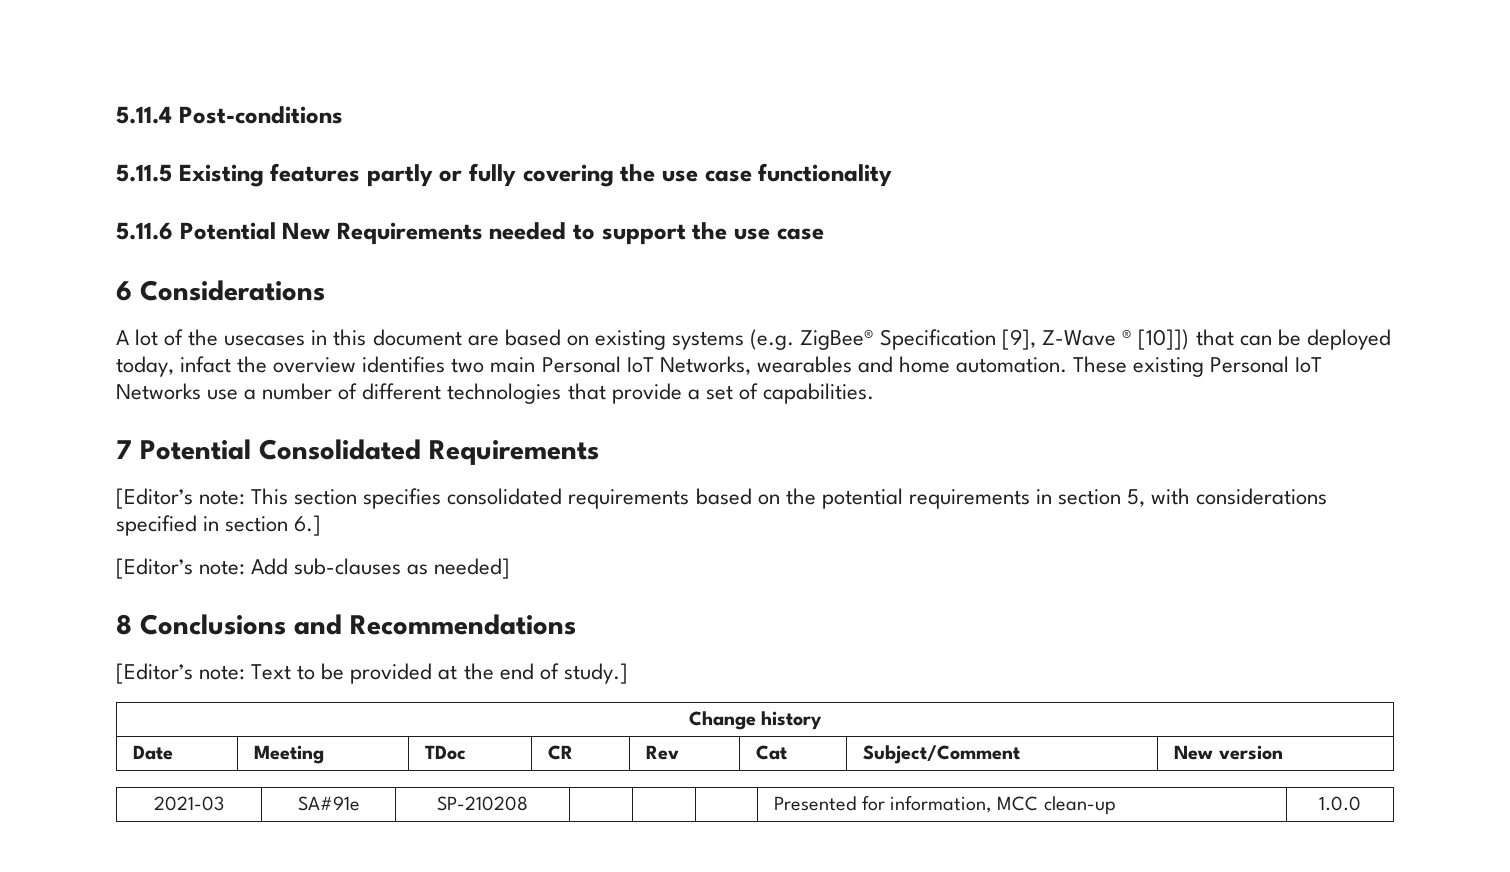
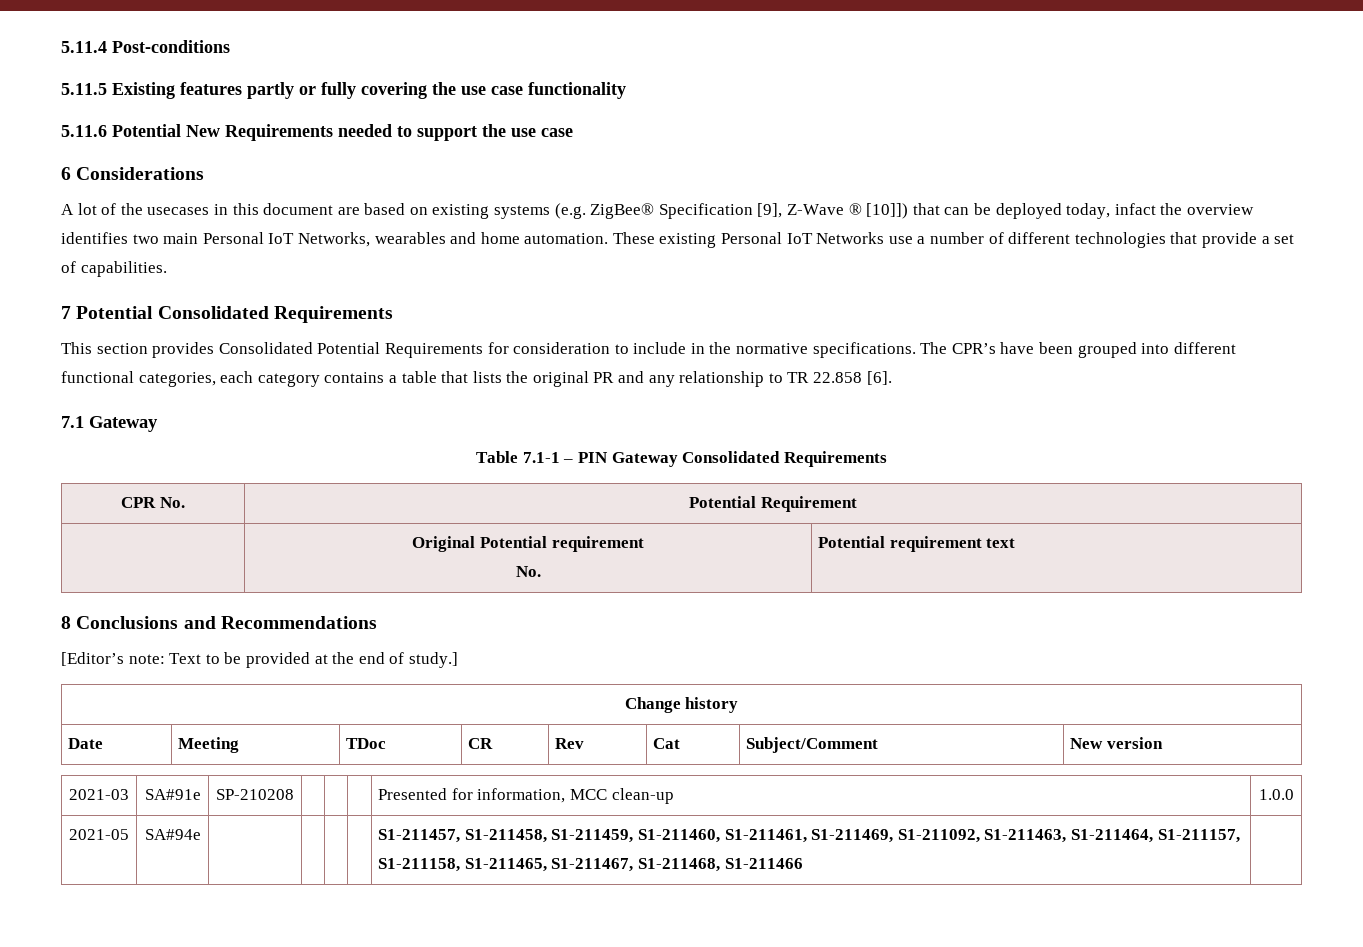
- [Editor’s note: This section specifies consolidated requirements based on the potential requirements in section 5, with considerations specified in section 6.]
- [Editor’s note: Add sub-clauses as needed]
+ This section provides Consolidated Potential Requirements for consideration to include in the normative specifications. The CPR’s have been grouped into different functional categories, each category contains a table that lists the original PR and any relationship to TR 22.858 [6].
+ 7.1 Gateway
+ Table 7.1-1 – PIN Gateway Consolidated Requirements
+ CPR No. | Potential Requirement
+ | Original Potential requirement
+ No. | Potential requirement text
+ 2021-05 | SA#94e | | | | | S1-211457, S1-211458, S1-211459, S1-211460, S1-211461, S1-211469, S1-211092, S1-211463, S1-211464, S1-211157, S1-211158, S1-211465, S1-211467, S1-211468, S1-211466 |

